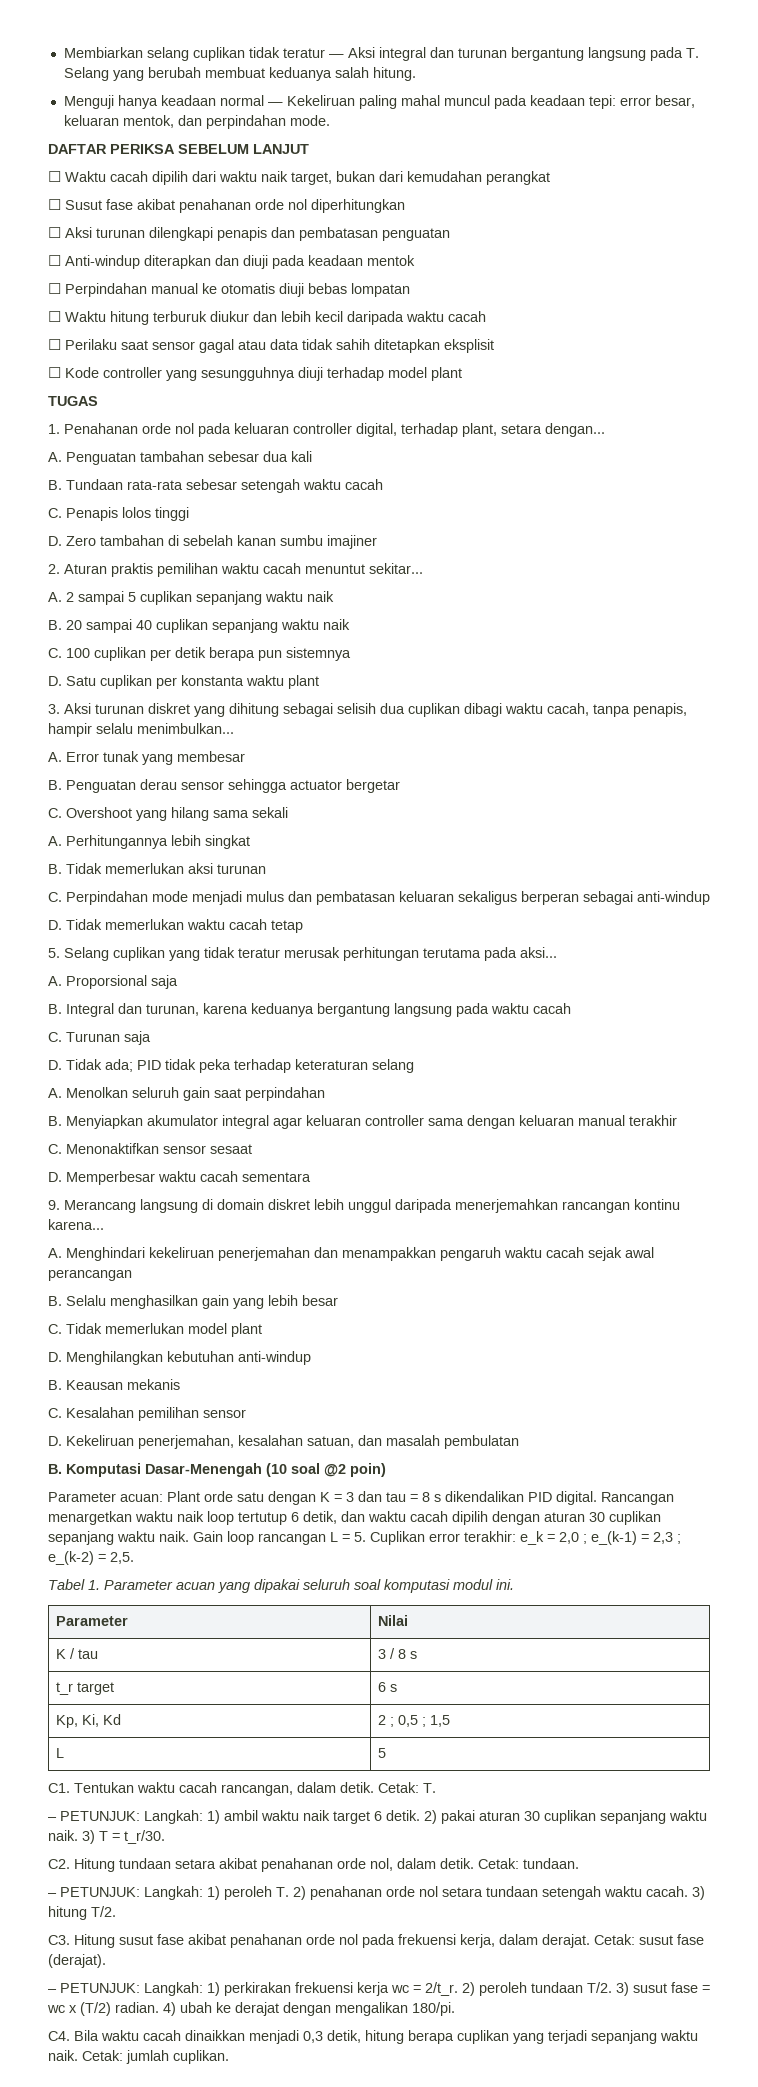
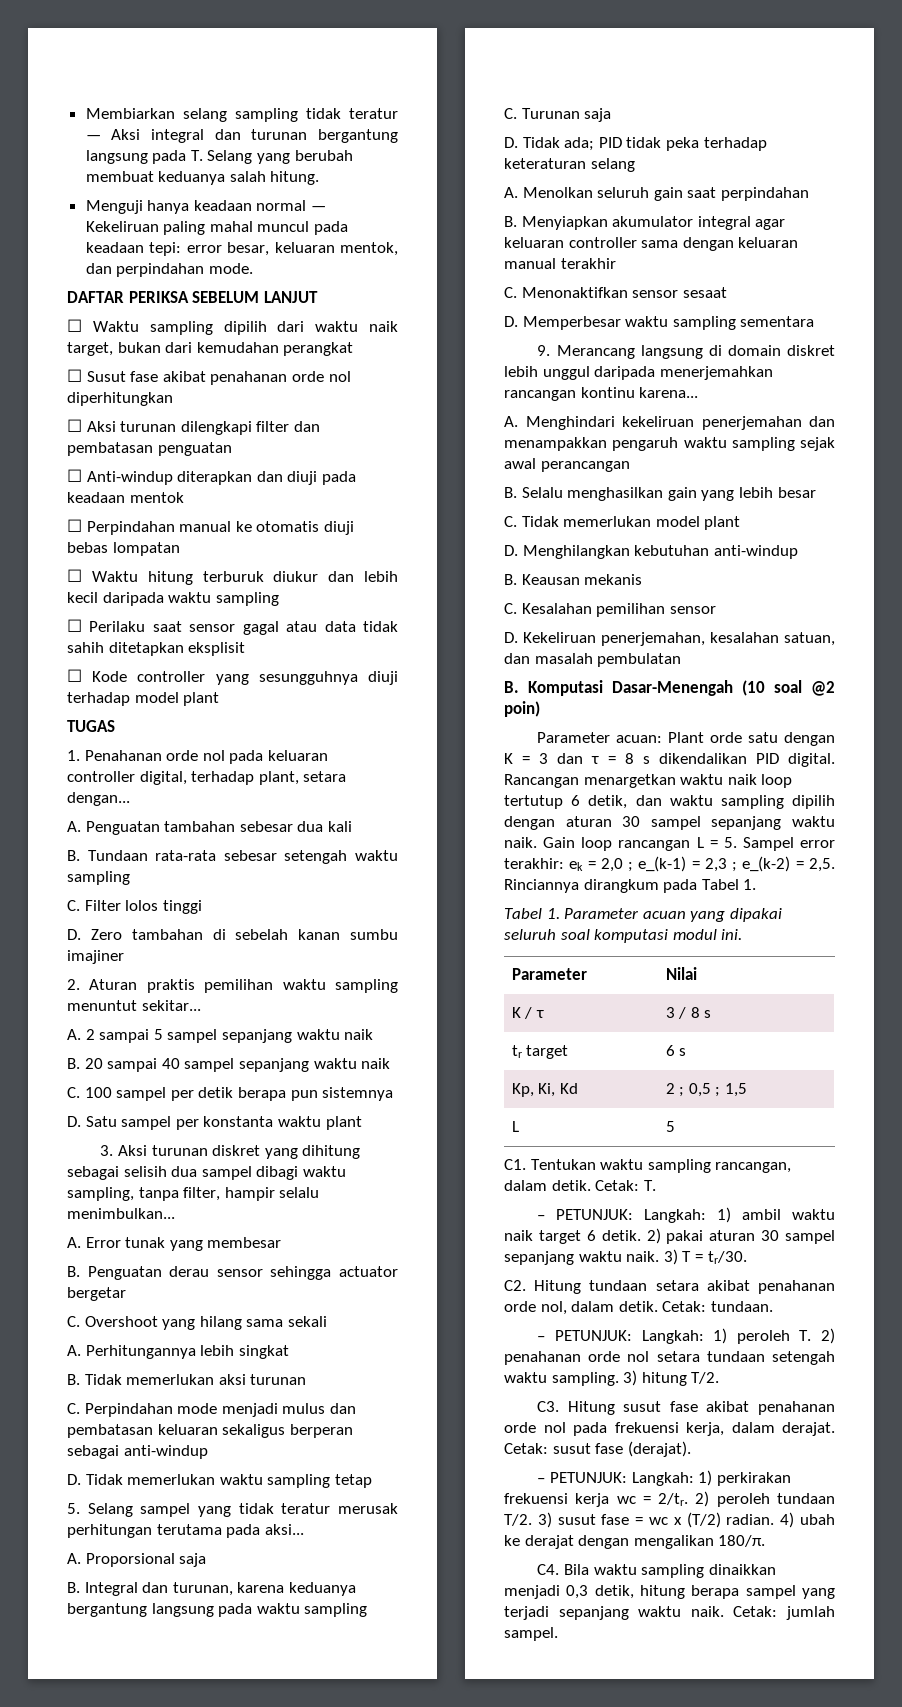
- Membiarkan selang cuplikan tidak teratur — Aksi integral dan turunan bergantung langsung pada T. Selang yang berubah membuat keduanya salah hitung.
+ Membiarkan selang sampling tidak teratur — Aksi integral dan turunan bergantung langsung pada T. Selang yang berubah membuat keduanya salah hitung.
- ☐ Waktu cacah dipilih dari waktu naik target, bukan dari kemudahan perangkat
+ ☐ Waktu sampling dipilih dari waktu naik target, bukan dari kemudahan perangkat
- ☐ Aksi turunan dilengkapi penapis dan pembatasan penguatan
+ ☐ Aksi turunan dilengkapi filter dan pembatasan penguatan
- ☐ Waktu hitung terburuk diukur dan lebih kecil daripada waktu cacah
+ ☐ Waktu hitung terburuk diukur dan lebih kecil daripada waktu sampling
- B. Tundaan rata-rata sebesar setengah waktu cacah
- C. Penapis lolos tinggi
+ B. Tundaan rata-rata sebesar setengah waktu sampling
+ C. Filter lolos tinggi
- 2. Aturan praktis pemilihan waktu cacah menuntut sekitar...
+ 2. Aturan praktis pemilihan waktu sampling menuntut sekitar...
- A. 2 sampai 5 cuplikan sepanjang waktu naik
+ A. 2 sampai 5 sampel sepanjang waktu naik
- B. 20 sampai 40 cuplikan sepanjang waktu naik
+ B. 20 sampai 40 sampel sepanjang waktu naik
- C. 100 cuplikan per detik berapa pun sistemnya
+ C. 100 sampel per detik berapa pun sistemnya
- D. Satu cuplikan per konstanta waktu plant
+ D. Satu sampel per konstanta waktu plant
- 3. Aksi turunan diskret yang dihitung sebagai selisih dua cuplikan dibagi waktu cacah, tanpa penapis, hampir selalu menimbulkan...
+ 3. Aksi turunan diskret yang dihitung sebagai selisih dua sampel dibagi waktu sampling, tanpa filter, hampir selalu menimbulkan...
- D. Tidak memerlukan waktu cacah tetap
+ D. Tidak memerlukan waktu sampling tetap
- 5. Selang cuplikan yang tidak teratur merusak perhitungan terutama pada aksi...
+ 5. Selang sampel yang tidak teratur merusak perhitungan terutama pada aksi...
- B. Integral dan turunan, karena keduanya bergantung langsung pada waktu cacah
+ B. Integral dan turunan, karena keduanya bergantung langsung pada waktu sampling
- D. Memperbesar waktu cacah sementara
+ D. Memperbesar waktu sampling sementara
- A. Menghindari kekeliruan penerjemahan dan menampakkan pengaruh waktu cacah sejak awal perancangan
+ A. Menghindari kekeliruan penerjemahan dan menampakkan pengaruh waktu sampling sejak awal perancangan
- Parameter acuan: Plant orde satu dengan K = 3 dan tau = 8 s dikendalikan PID digital.
+ Parameter acuan: Plant orde satu dengan K = 3 dan τ = 8 s dikendalikan PID digital.
- Rancangan menargetkan waktu naik loop tertutup 6 detik, dan waktu cacah dipilih dengan aturan 30 cuplikan sepanjang waktu naik.
+ Rancangan menargetkan waktu naik loop tertutup 6 detik, dan waktu sampling dipilih dengan aturan 30 sampel sepanjang waktu naik.
- Gain loop rancangan L = 5. Cuplikan error terakhir: e_k = 2,0 ; e_(k-1) = 2,3 ; e_(k-2) = 2,5.
+ Gain loop rancangan L = 5. Sampel error terakhir: ek = 2,0 ; e_(k-1) = 2,3 ; e_(k-2) = 2,5. Rinciannya dirangkum pada Tabel 1.
- K / tau | 3 / 8 s
+ K / τ | 3 / 8 s
- t_r target | 6 s
+ tr target | 6 s
- C1. Tentukan waktu cacah rancangan, dalam detik.
+ C1. Tentukan waktu sampling rancangan, dalam detik.
- 2) pakai aturan 30 cuplikan sepanjang waktu naik.
+ 2) pakai aturan 30 sampel sepanjang waktu naik.
- 3) T = t_r/30.
+ 3) T = tr/30.
- – PETUNJUK: Langkah: 1) peroleh T. 2) penahanan orde nol setara tundaan setengah waktu cacah.
+ – PETUNJUK: Langkah: 1) peroleh T. 2) penahanan orde nol setara tundaan setengah waktu sampling.
- – PETUNJUK: Langkah: 1) perkirakan frekuensi kerja wc = 2/t_r.
+ – PETUNJUK: Langkah: 1) perkirakan frekuensi kerja wc = 2/tr.
- 4) ubah ke derajat dengan mengalikan 180/pi.
+ 4) ubah ke derajat dengan mengalikan 180/π.
- C4. Bila waktu cacah dinaikkan menjadi 0,3 detik, hitung berapa cuplikan yang terjadi sepanjang waktu naik.
+ C4. Bila waktu sampling dinaikkan menjadi 0,3 detik, hitung berapa sampel yang terjadi sepanjang waktu naik.
- Cetak: jumlah cuplikan.
+ Cetak: jumlah sampel.

